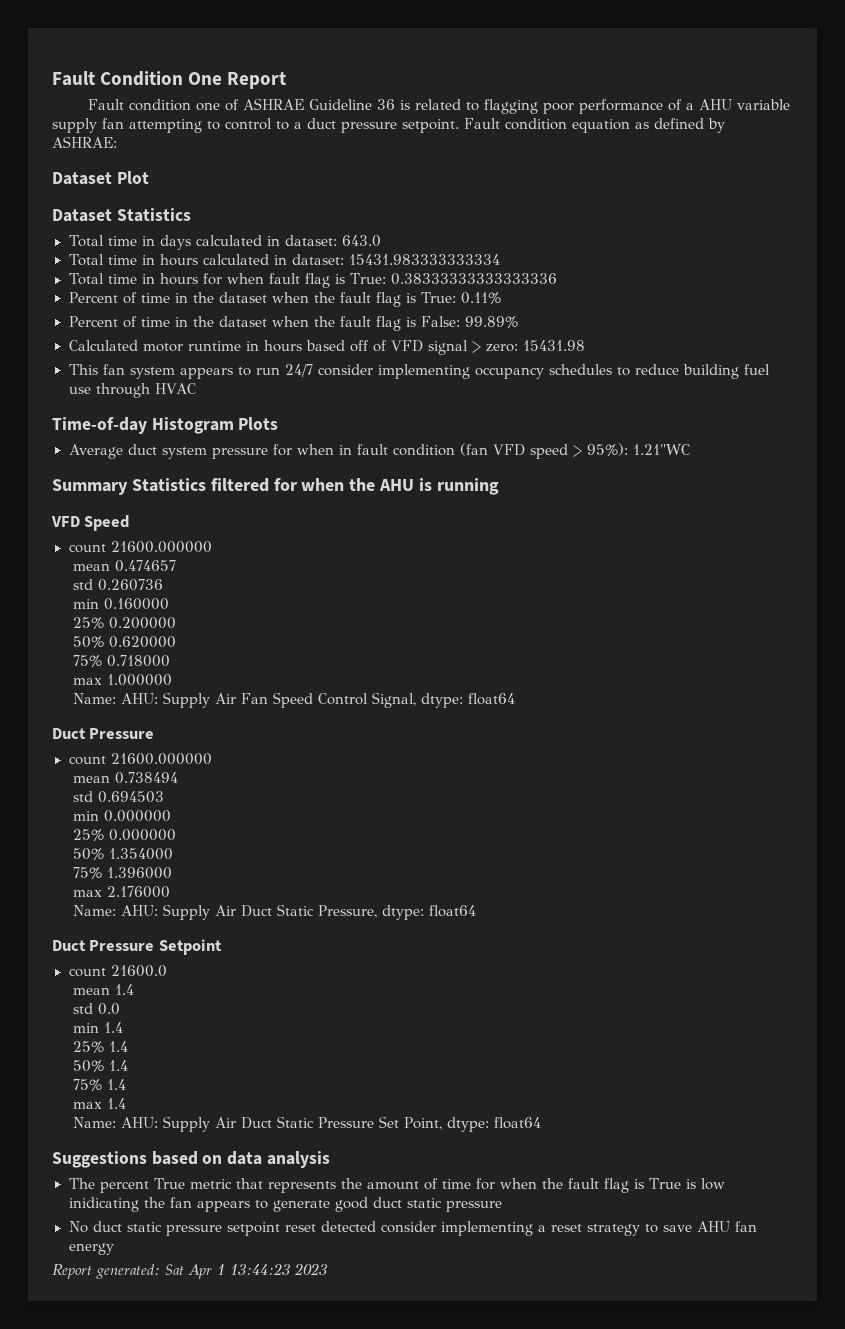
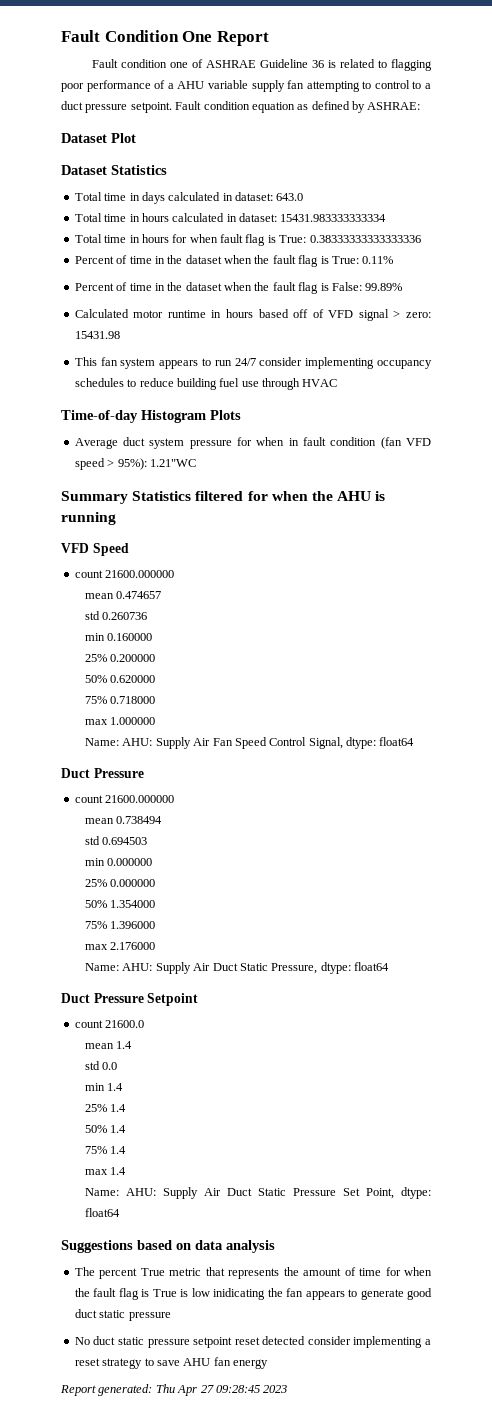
- Report generated: Sat Apr 1 13:44:23 2023
+ Report generated: Thu Apr 27 09:28:45 2023

